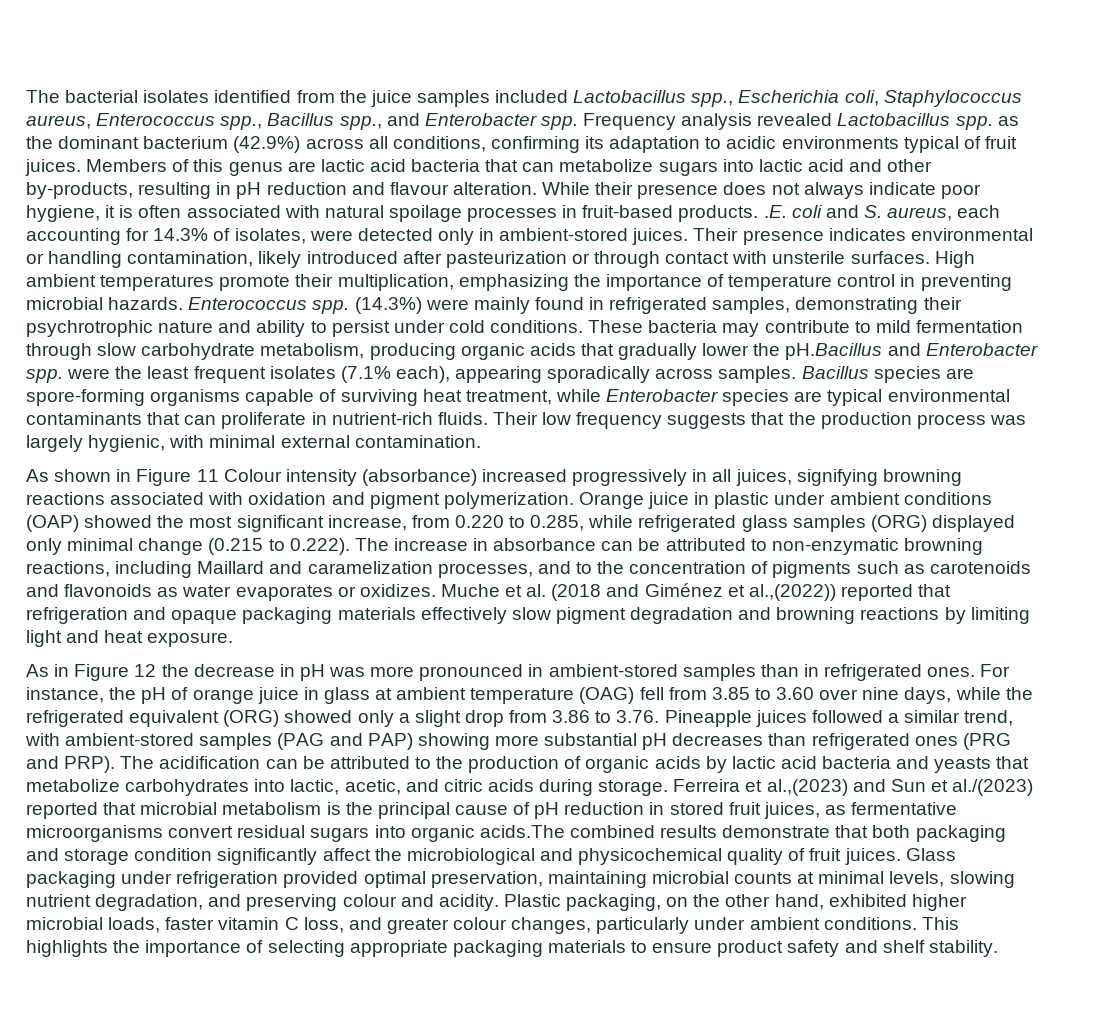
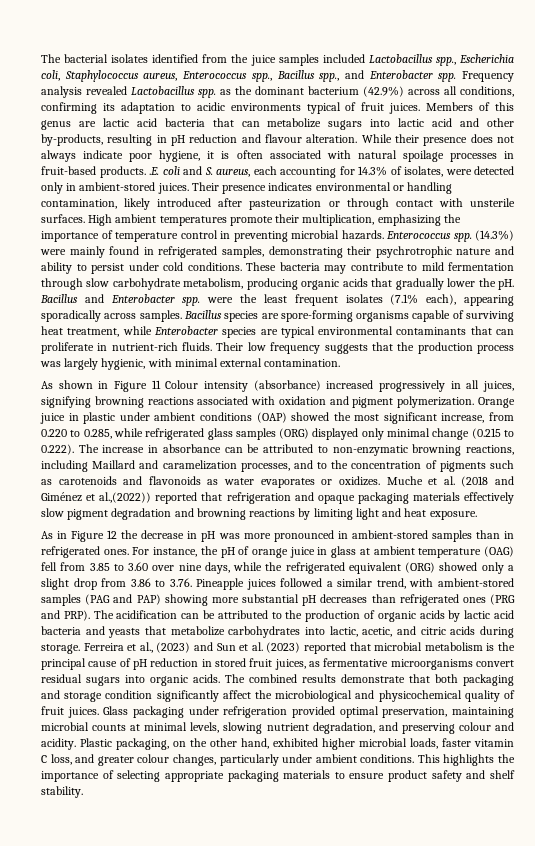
- These bacteria may contribute to mild fermentation through slow carbohydrate metabolism, producing organic acids that gradually lower the pH.Bacillus and Enterobacter spp. were the least frequent isolates (7.1% each), appearing sporadically across samples.
+ These bacteria may contribute to mild fermentation through slow carbohydrate metabolism, producing organic acids that gradually lower the pH. Bacillus and Enterobacter spp. were the least frequent isolates (7.1% each), appearing sporadically across samples.
- Ferreira et al.,(2023) and Sun et al./(2023) reported that microbial metabolism is the principal cause of pH reduction in stored fruit juices, as fermentative microorganisms convert residual sugars into organic acids.The combined results demonstrate that both packaging and storage condition significantly affect the microbiological and physicochemical quality of fruit juices.
+ Ferreira et al., (2023) and Sun et al. (2023) reported that microbial metabolism is the principal cause of pH reduction in stored fruit juices, as fermentative microorganisms convert residual sugars into organic acids. The combined results demonstrate that both packaging and storage condition significantly affect the microbiological and physicochemical quality of fruit juices.

